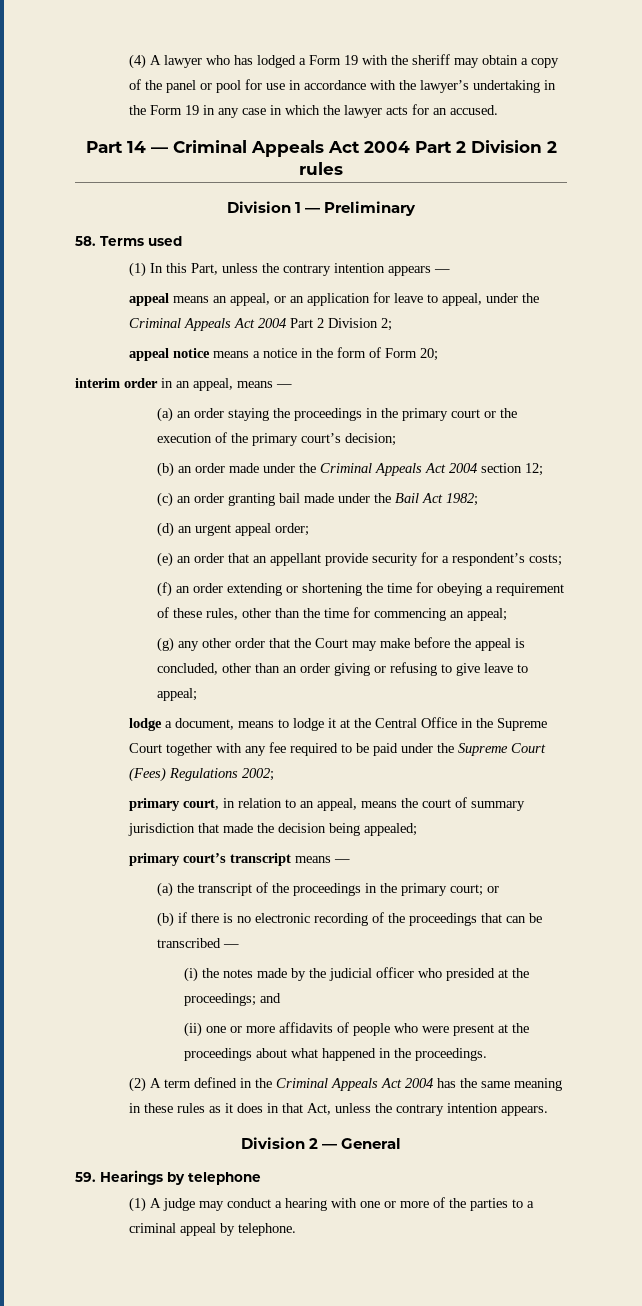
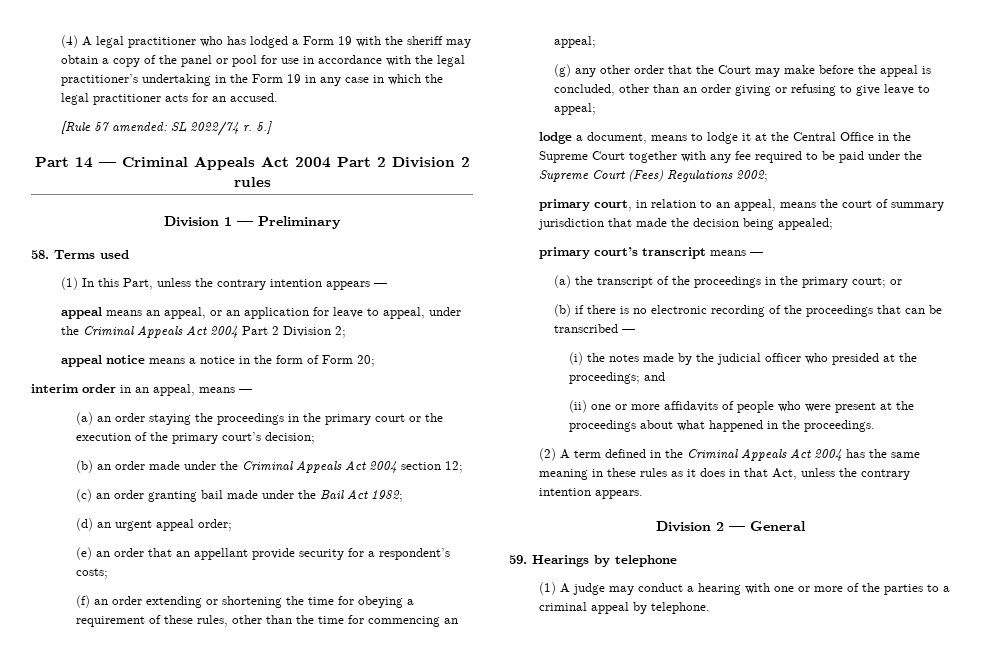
- (4) A lawyer who has lodged a Form 19 with the sheriff may obtain a copy of the panel or pool for use in accordance with the lawyer’s undertaking in the Form 19 in any case in which the lawyer acts for an accused.
+ (4) A legal practitioner who has lodged a Form 19 with the sheriff may obtain a copy of the panel or pool for use in accordance with the legal practitioner’s undertaking in the Form 19 in any case in which the legal practitioner acts for an accused.
+ [Rule 57 amended: SL 2022/74 r. 5.]

